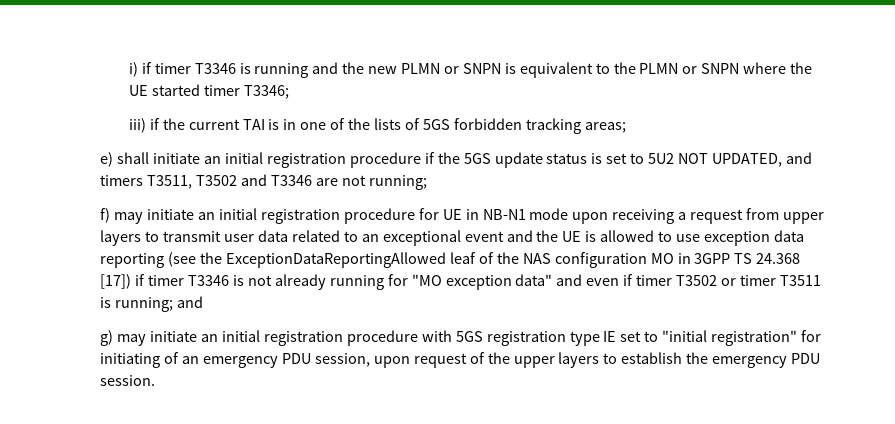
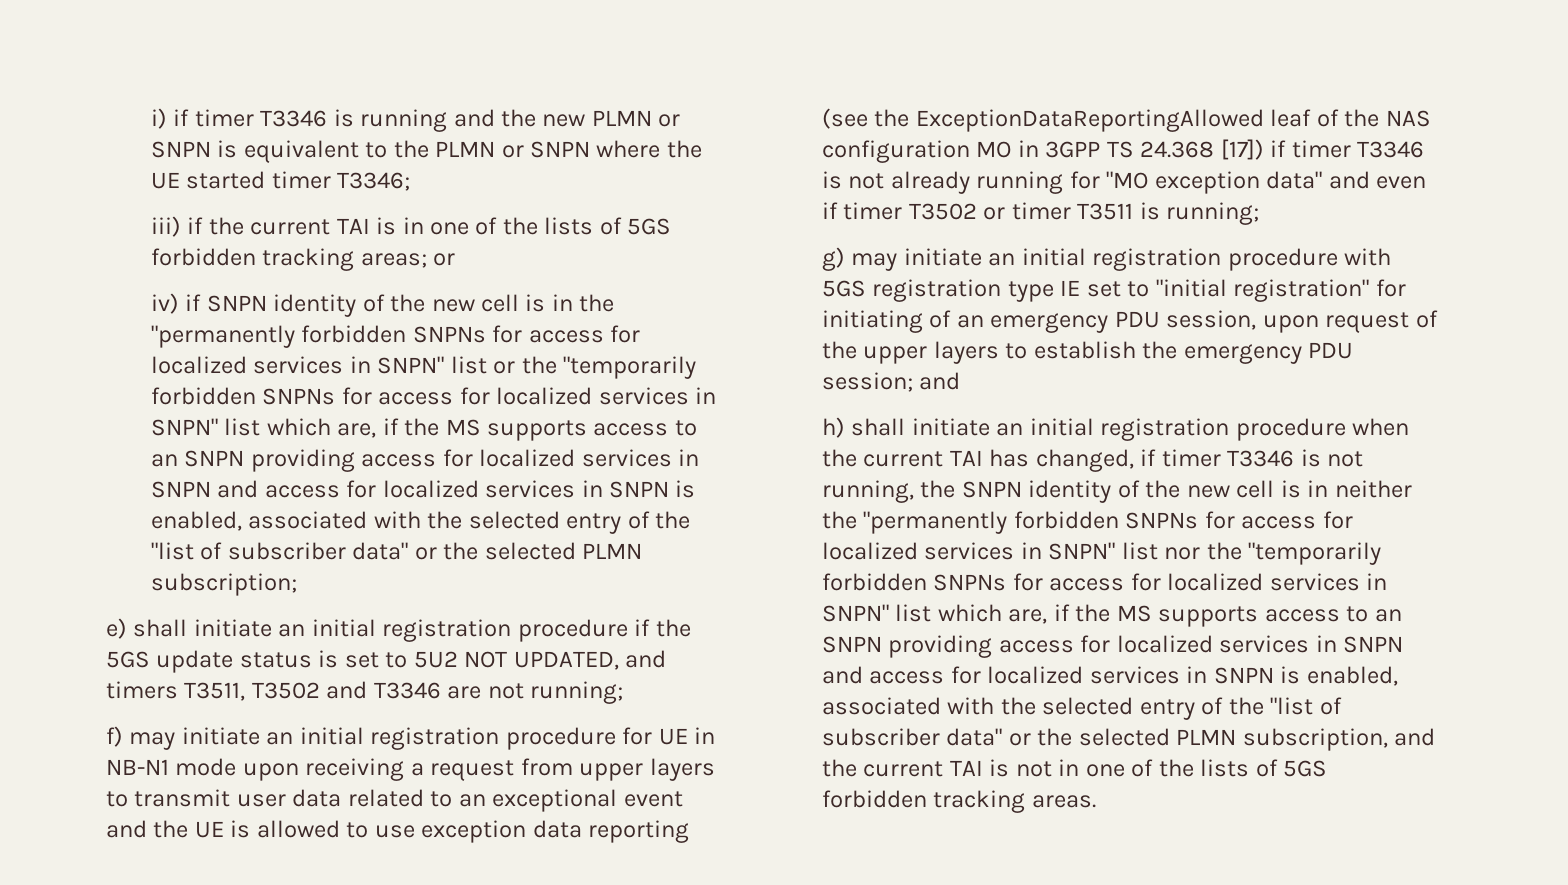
- iii) if the current TAI is in one of the lists of 5GS forbidden tracking areas;
+ iii) if the current TAI is in one of the lists of 5GS forbidden tracking areas; or
+ iv) if SNPN identity of the new cell is in the "permanently forbidden SNPNs for access for localized services in SNPN" list or the "temporarily forbidden SNPNs for access for localized services in SNPN" list which are, if the MS supports access to an SNPN providing access for localized services in SNPN and access for localized services in SNPN is enabled, associated with the selected entry of the "list of subscriber data" or the selected PLMN subscription;
- f) may initiate an initial registration procedure for UE in NB-N1 mode upon receiving a request from upper layers to transmit user data related to an exceptional event and the UE is allowed to use exception data reporting (see the ExceptionDataReportingAllowed leaf of the NAS configuration MO in 3GPP TS 24.368 [17]) if timer T3346 is not already running for "MO exception data" and even if timer T3502 or timer T3511 is running; and
+ f) may initiate an initial registration procedure for UE in NB-N1 mode upon receiving a request from upper layers to transmit user data related to an exceptional event and the UE is allowed to use exception data reporting (see the ExceptionDataReportingAllowed leaf of the NAS configuration MO in 3GPP TS 24.368 [17]) if timer T3346 is not already running for "MO exception data" and even if timer T3502 or timer T3511 is running;
- g) may initiate an initial registration procedure with 5GS registration type IE set to "initial registration" for initiating of an emergency PDU session, upon request of the upper layers to establish the emergency PDU session.
+ g) may initiate an initial registration procedure with 5GS registration type IE set to "initial registration" for initiating of an emergency PDU session, upon request of the upper layers to establish the emergency PDU session; and
+ h) shall initiate an initial registration procedure when the current TAI has changed, if timer T3346 is not running, the SNPN identity of the new cell is in neither the "permanently forbidden SNPNs for access for localized services in SNPN" list nor the "temporarily forbidden SNPNs for access for localized services in SNPN" list which are, if the MS supports access to an SNPN providing access for localized services in SNPN and access for localized services in SNPN is enabled, associated with the selected entry of the "list of subscriber data" or the selected PLMN subscription, and the current TAI is not in one of the lists of 5GS forbidden tracking areas.

